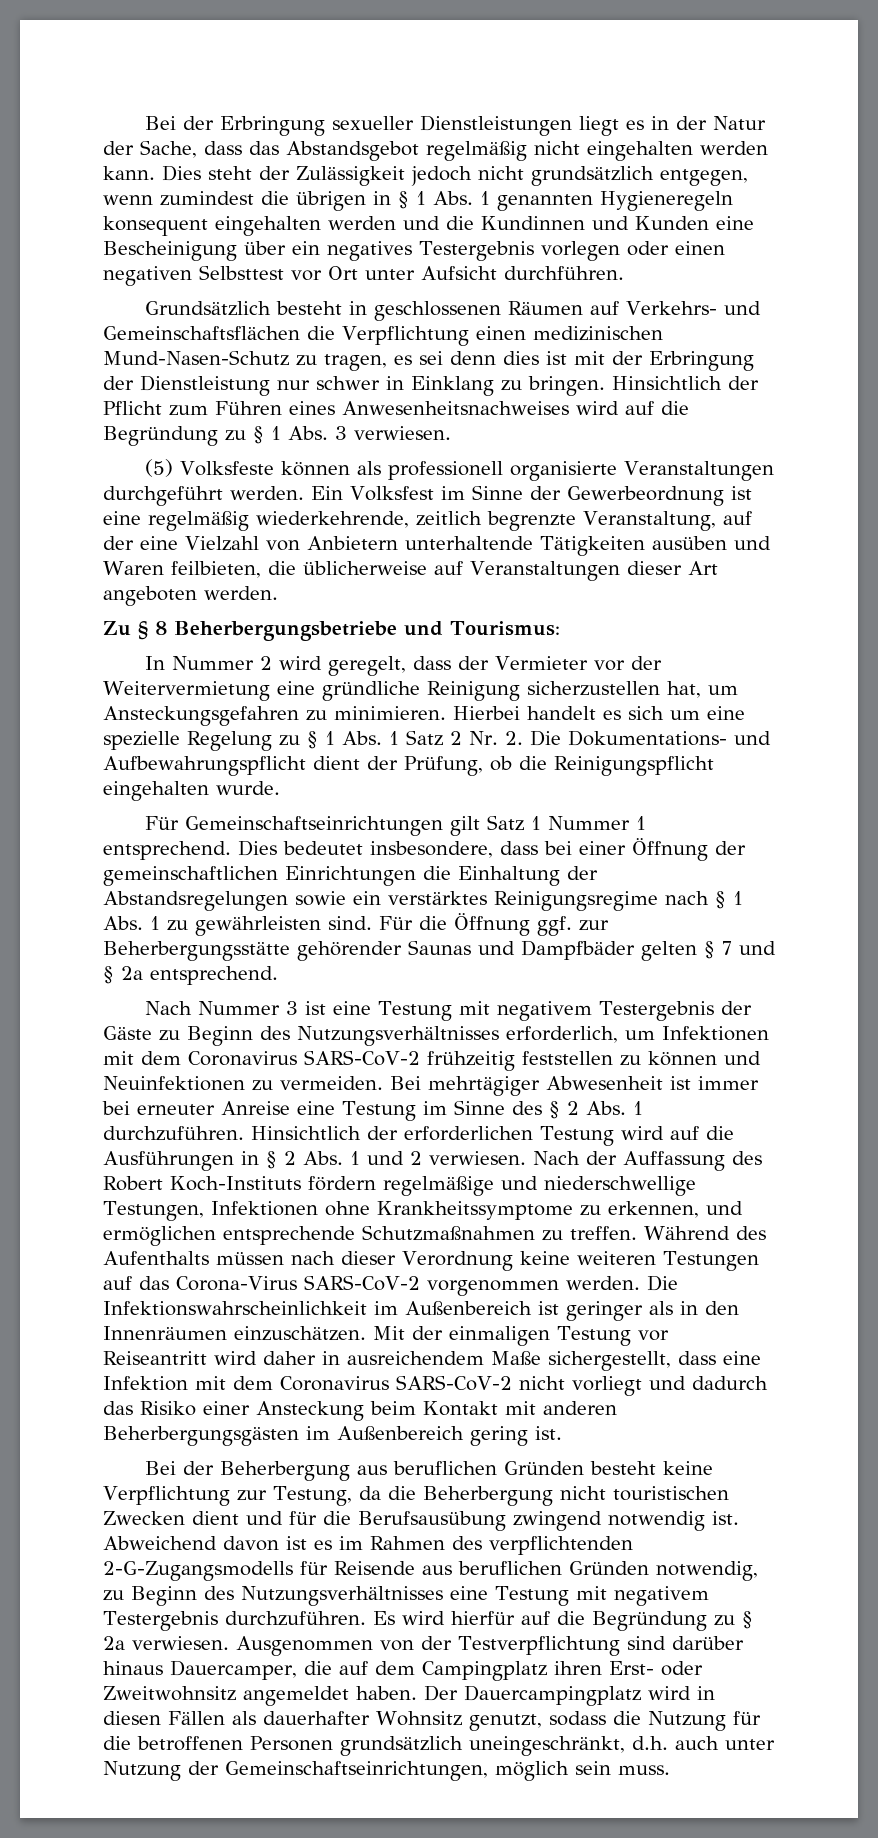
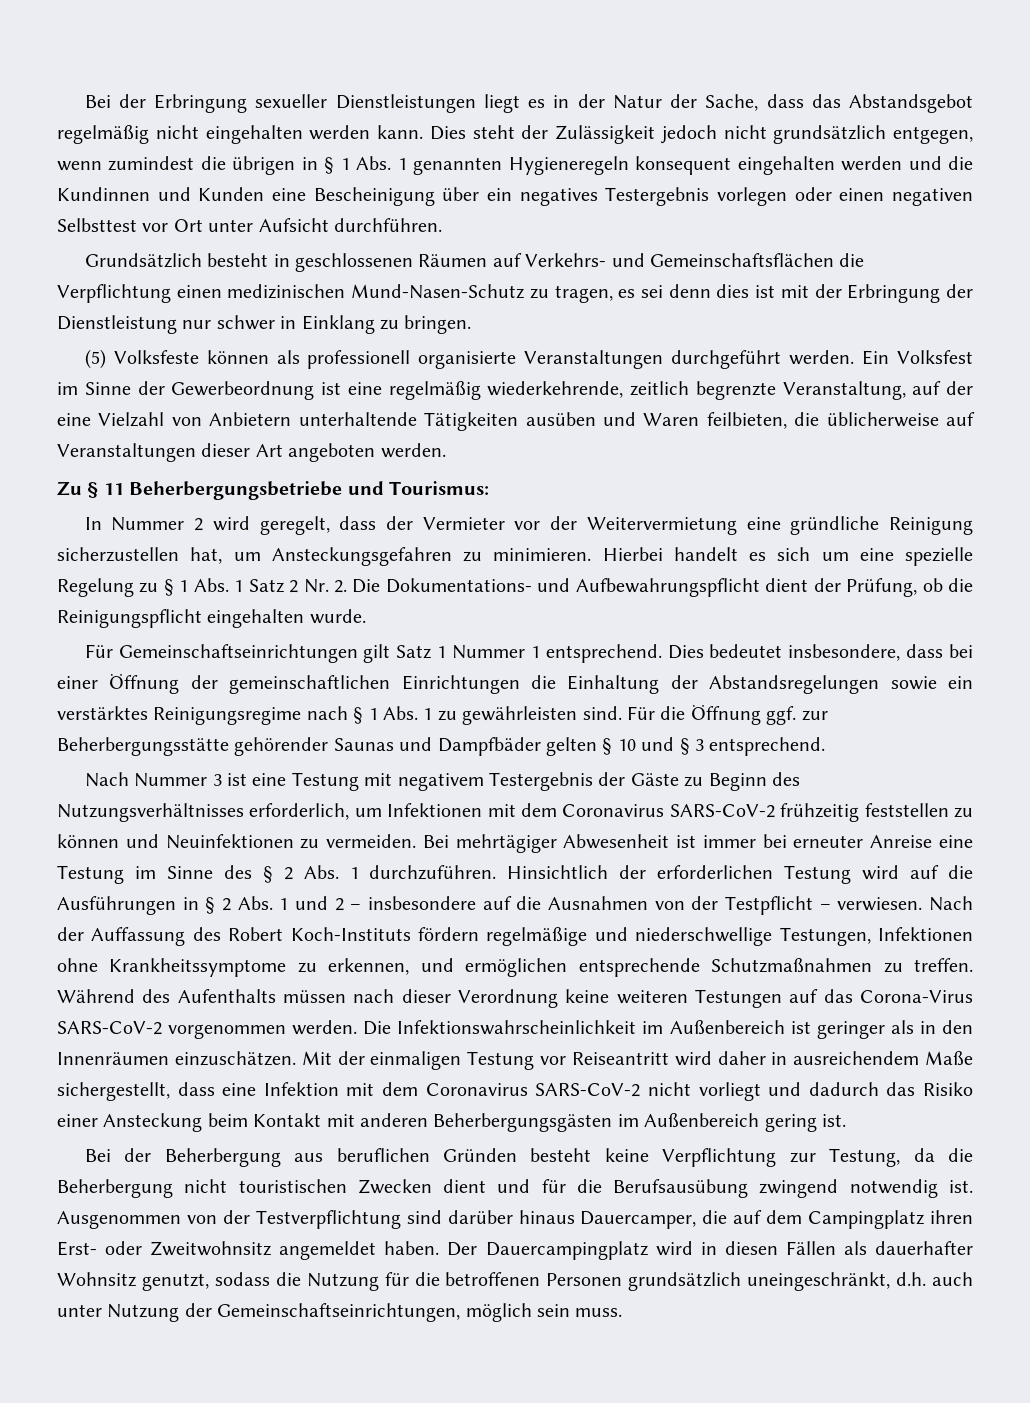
- Hinsichtlich der Pflicht zum Führen eines Anwesenheitsnachweises wird auf die Begründung zu § 1 Abs. 3 verwiesen.
- Zu § 8 Beherbergungsbetriebe und Tourismus:
+ Zu § 11 Beherbergungsbetriebe und Tourismus:
- Für die Öffnung ggf. zur Beherbergungsstätte gehörender Saunas und Dampfbäder gelten § 7 und § 2a entsprechend.
+ Für die Öffnung ggf. zur Beherbergungsstätte gehörender Saunas und Dampfbäder gelten § 10 und § 3 entsprechend.
- Hinsichtlich der erforderlichen Testung wird auf die Ausführungen in § 2 Abs. 1 und 2 verwiesen.
+ Hinsichtlich der erforderlichen Testung wird auf die Ausführungen in § 2 Abs. 1 und 2 – insbesondere auf die Ausnahmen von der Testpflicht – verwiesen.
- Abweichend davon ist es im Rahmen des verpflichtenden 2-G-Zugangsmodells für Reisende aus beruflichen Gründen notwendig, zu Beginn des Nutzungsverhältnisses eine Testung mit negativem Testergebnis durchzuführen. Es wird hierfür auf die Begründung zu § 2a verwiesen.

